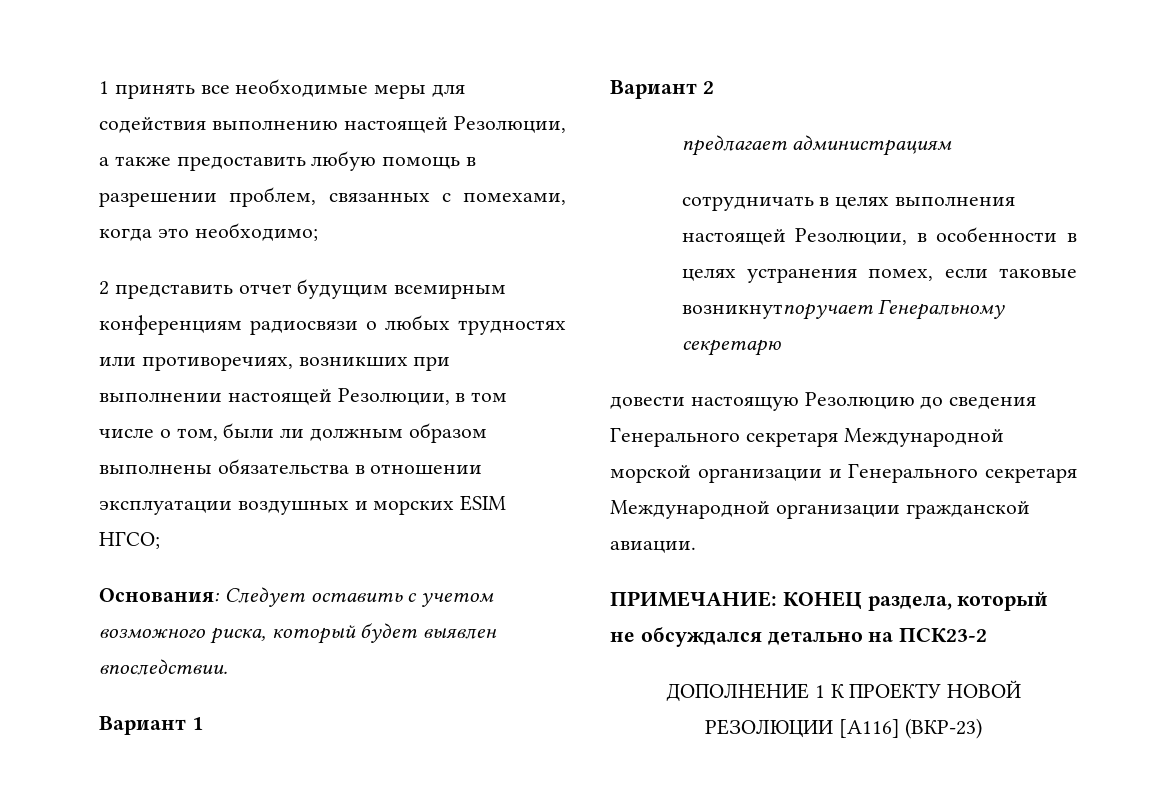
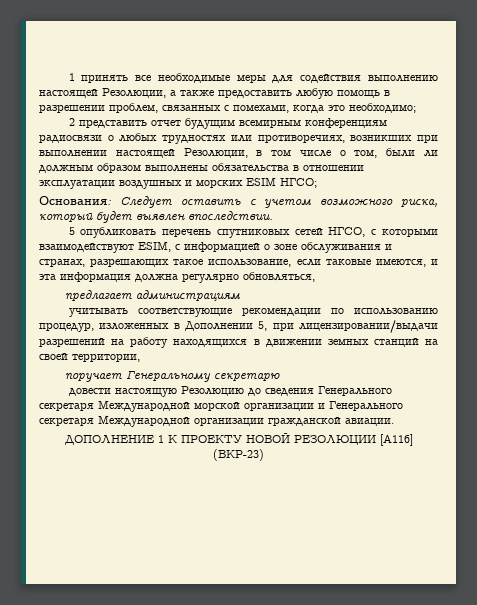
- Вариант 1
- Вариант 2
+ 5 опубликовать перечень спутниковых сетей НГСО, с которыми взаимодействуют ESIM, с информацией о зоне обслуживания и странах, разрешающих такое использование, если таковые имеются, и эта информация должна регулярно обновляться,
  предлагает администрациям
- сотрудничать в целях выполнения настоящей Резолюции, в особенности в целях устранения помех, если таковые возникнутпоручает Генеральному секретарю
+ учитывать соответствующие рекомендации по использованию процедур, изложенных в Дополнении 5, при лицензировании/выдачи разрешений на работу находящихся в движении земных станций на своей территории,
+ поручает Генеральному секретарю
- ПРИМЕЧАНИЕ: КОНЕЦ раздела, который не обсуждался детально на ПСК23-2

